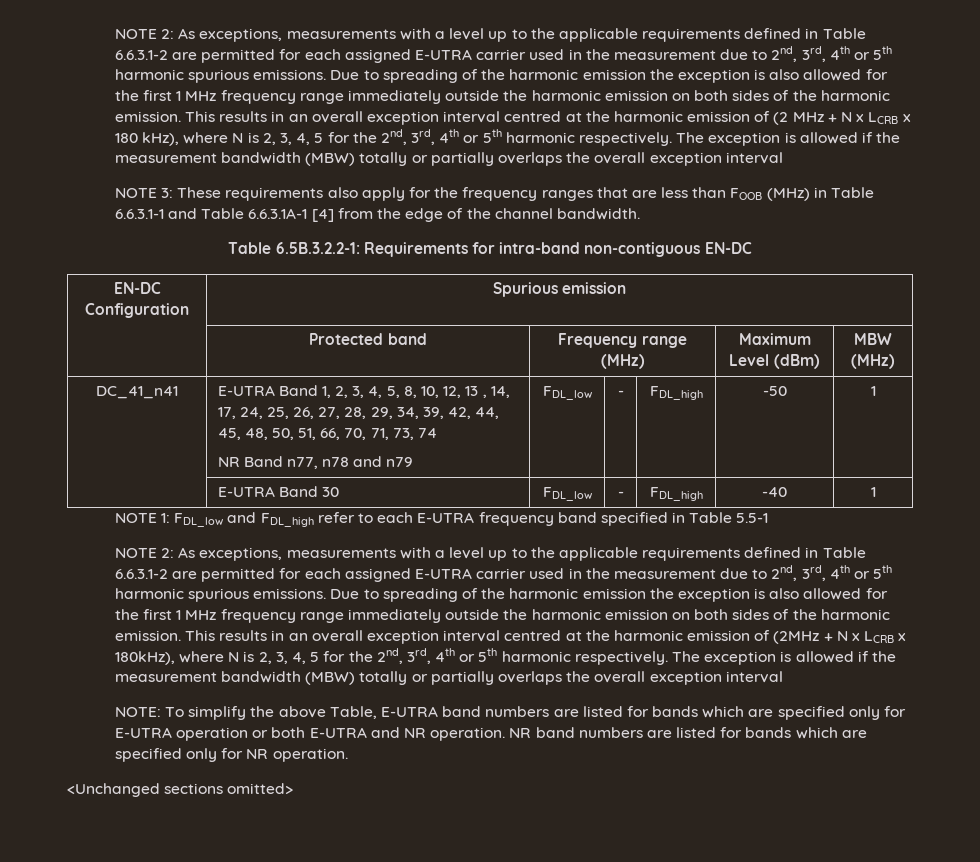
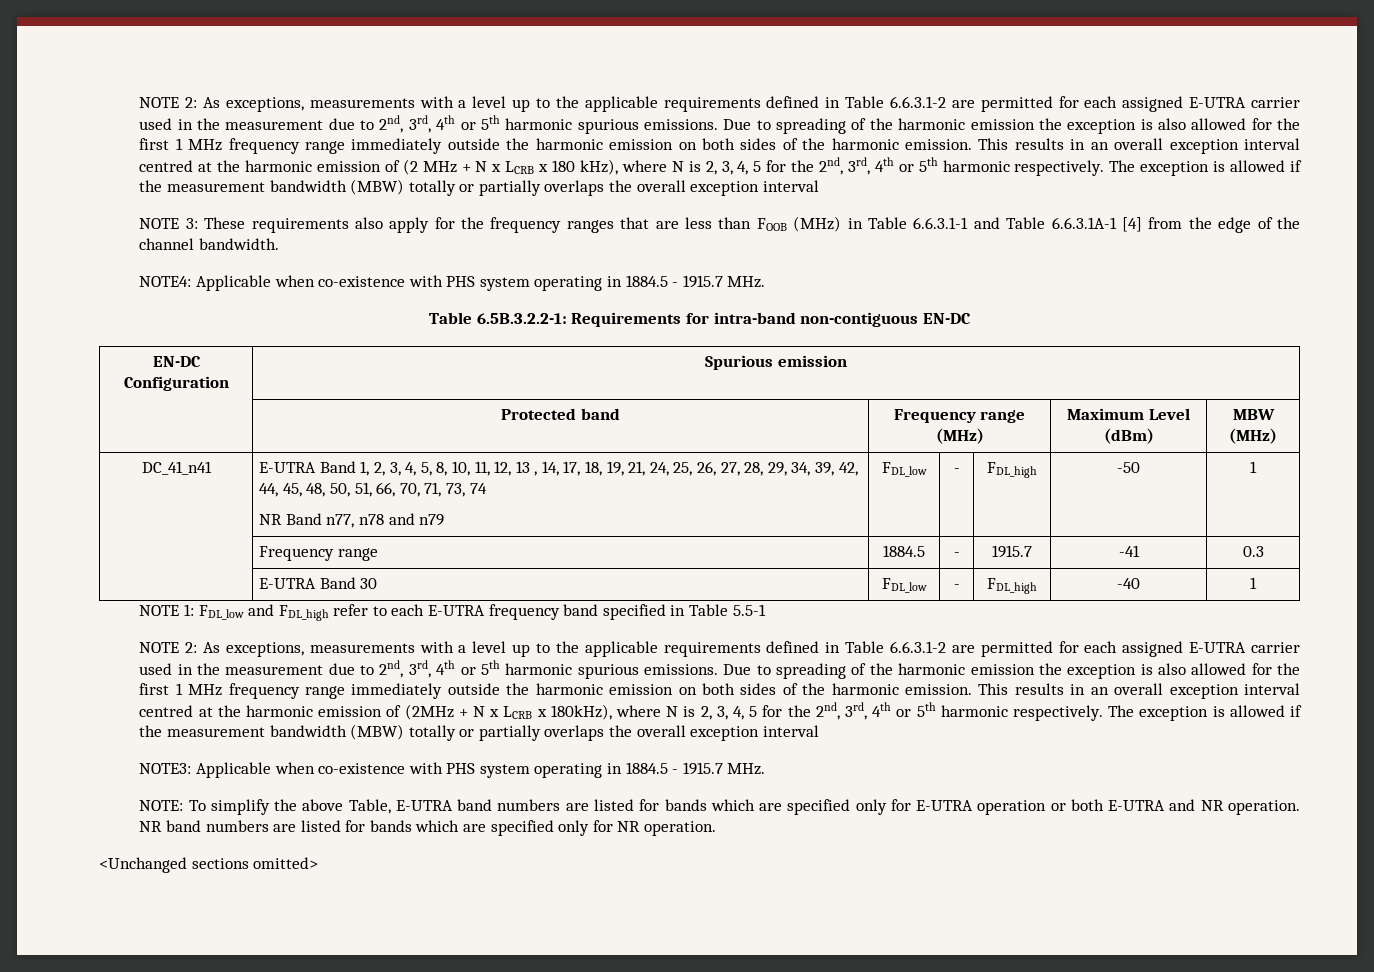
+ NOTE4: Applicable when co-existence with PHS system operating in 1884.5 - 1915.7 MHz.
- E-UTRA Band 1, 2, 3, 4, 5, 8, 10, 12, 13 , 14, 17, 24, 25, 26, 27, 28, 29, 34, 39, 42, 44, 45, 48, 50, 51, 66, 70, 71, 73, 74
+ E-UTRA Band 1, 2, 3, 4, 5, 8, 10, 11, 12, 13 , 14, 17, 18, 19, 21, 24, 25, 26, 27, 28, 29, 34, 39, 42, 44, 45, 48, 50, 51, 66, 70, 71, 73, 74
+ | Frequency range | 1884.5 | - | 1915.7 | -41 | 0.3
+ NOTE3: Applicable when co-existence with PHS system operating in 1884.5 - 1915.7 MHz.

